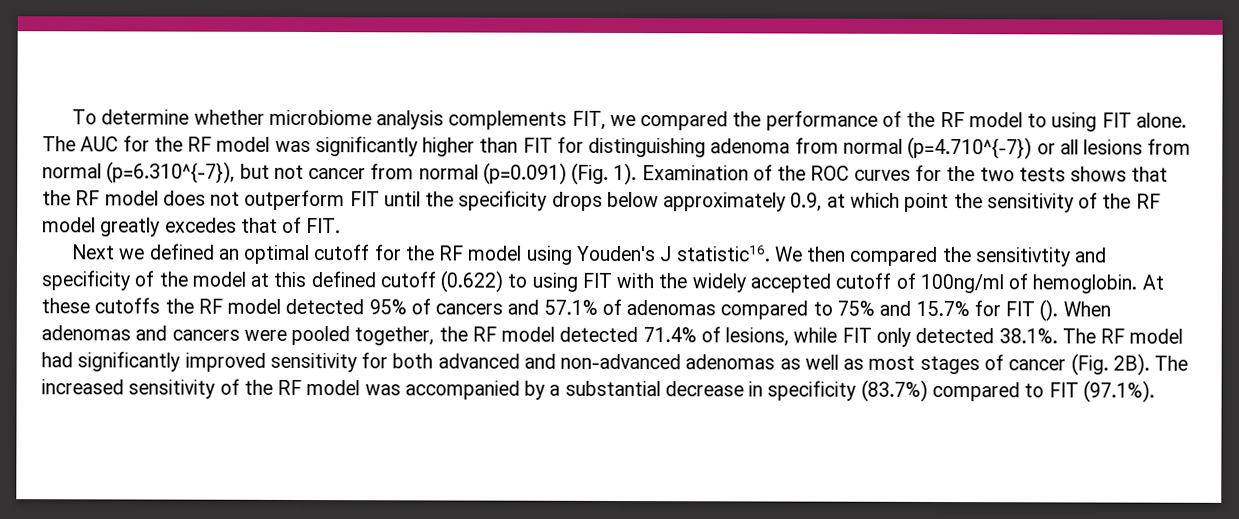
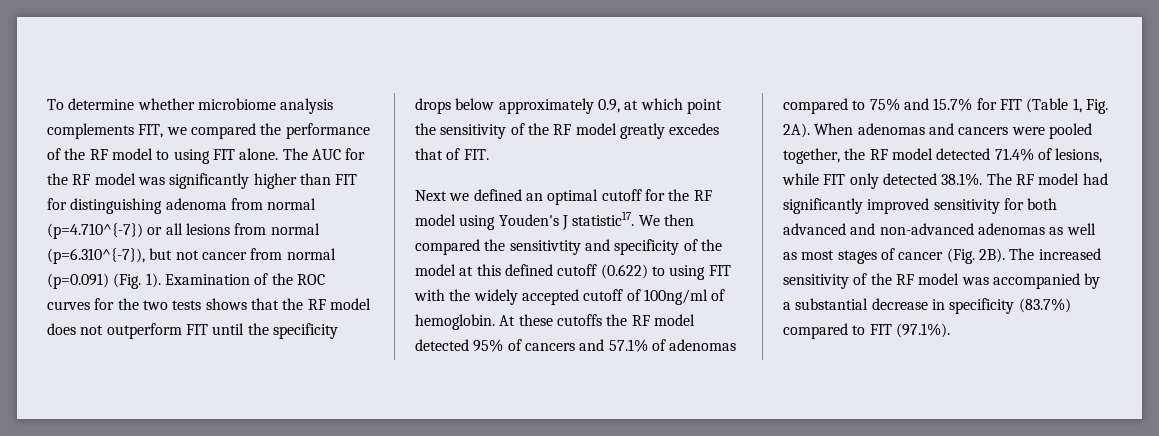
- Next we defined an optimal cutoff for the RF model using Youden's J statistic16.
+ Next we defined an optimal cutoff for the RF model using Youden's J statistic17.
- At these cutoffs the RF model detected 95% of cancers and 57.1% of adenomas compared to 75% and 15.7% for FIT ().
+ At these cutoffs the RF model detected 95% of cancers and 57.1% of adenomas compared to 75% and 15.7% for FIT (Table 1, Fig. 2A).

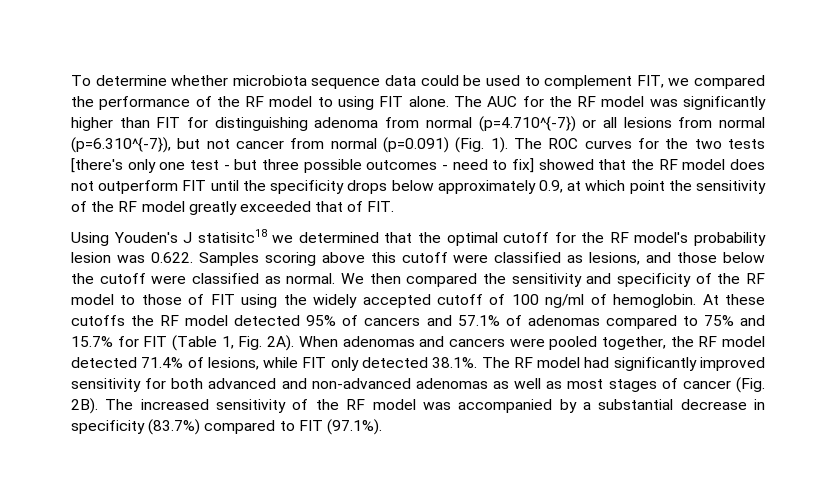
- To determine whether microbiome analysis complements FIT, we compared the performance of the RF model to using FIT alone.
+ To determine whether microbiota sequence data could be used to complement FIT, we compared the performance of the RF model to using FIT alone.
- Examination of the ROC curves for the two tests shows that the RF model does not outperform FIT until the specificity drops below approximately 0.9, at which point the sensitivity of the RF model greatly excedes that of FIT.
+ The ROC curves for the two tests [there's only one test - but three possible outcomes - need to fix] showed that the RF model does not outperform FIT until the specificity drops below approximately 0.9, at which point the sensitivity of the RF model greatly exceeded that of FIT.
- Next we defined an optimal cutoff for the RF model using Youden's J statistic17.
+ Using Youden's J statisitc18 we determined that the optimal cutoff for the RF model's probability lesion was 0.622. Samples scoring above this cutoff were classified as lesions, and those below the cutoff were classified as normal.
- We then compared the sensitivtity and specificity of the model at this defined cutoff (0.622) to using FIT with the widely accepted cutoff of 100ng/ml of hemoglobin.
+ We then compared the sensitivity and specificity of the RF model to those of FIT using the widely accepted cutoff of 100 ng/ml of hemoglobin.

